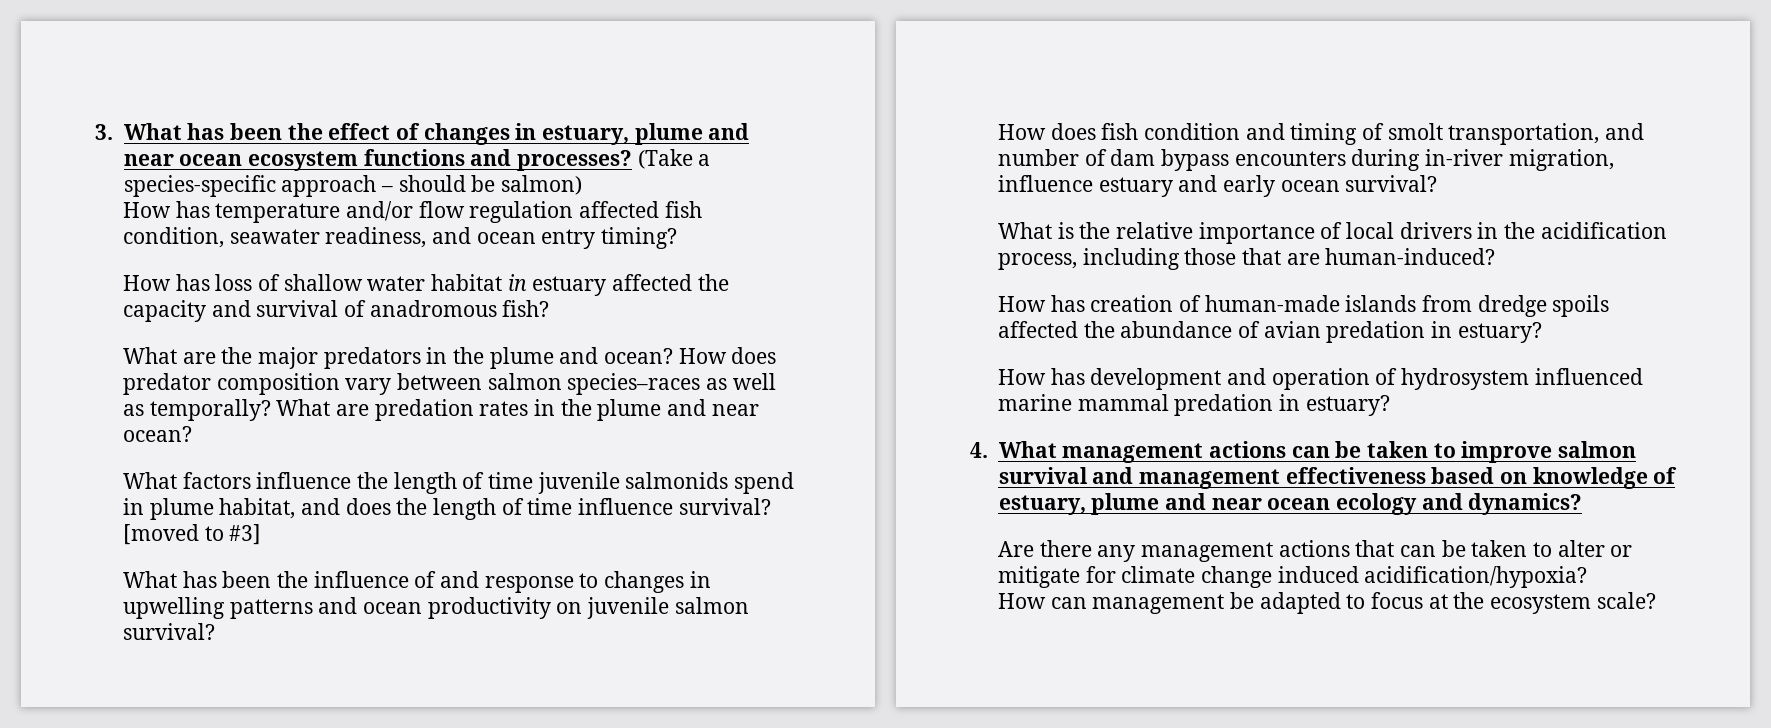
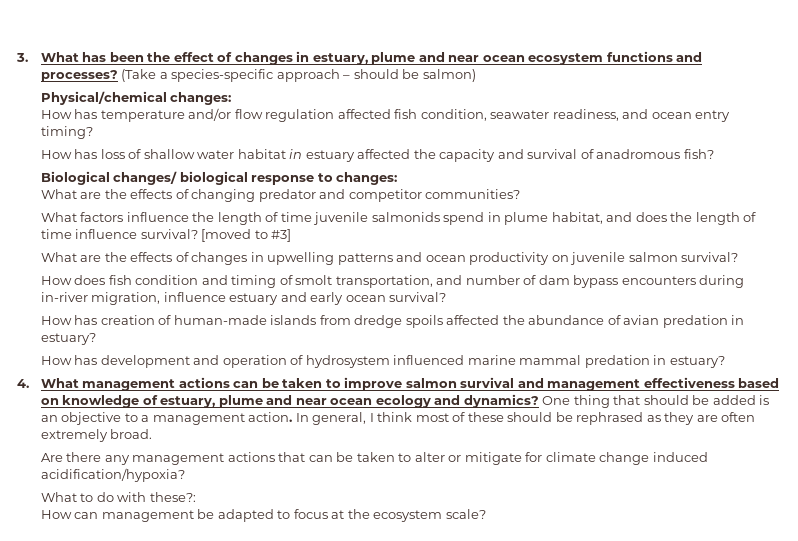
+ Physical/chemical changes:
- What are the major predators in the plume and ocean? How does predator composition vary between salmon species–races as well as temporally? What are predation rates in the plume and near ocean?
+ Biological changes/ biological response to changes:
+ What are the effects of changing predator and competitor communities?
- What has been the influence of and response to changes in upwelling patterns and ocean productivity on juvenile salmon survival?
+ What are the effects of changes in upwelling patterns and ocean productivity on juvenile salmon survival?
- What is the relative importance of local drivers in the acidification process, including those that are human-induced?
+ One thing that should be added is an objective to a management action. In general, I think most of these should be rephrased as they are often extremely broad.
+ What to do with these?:

